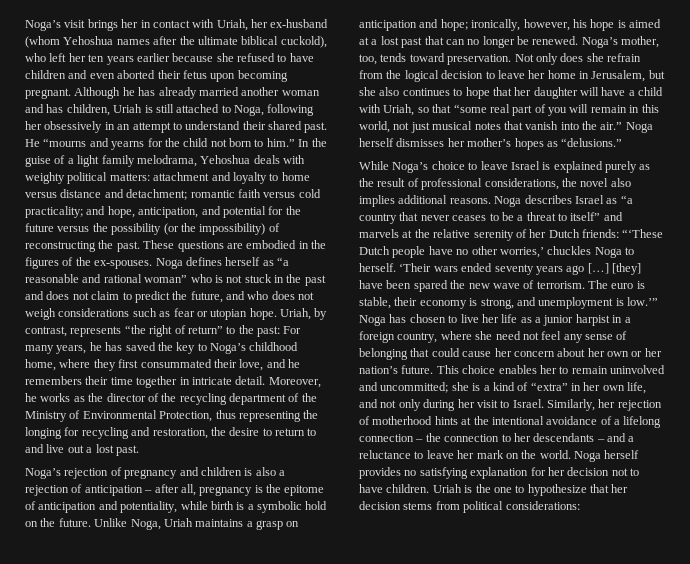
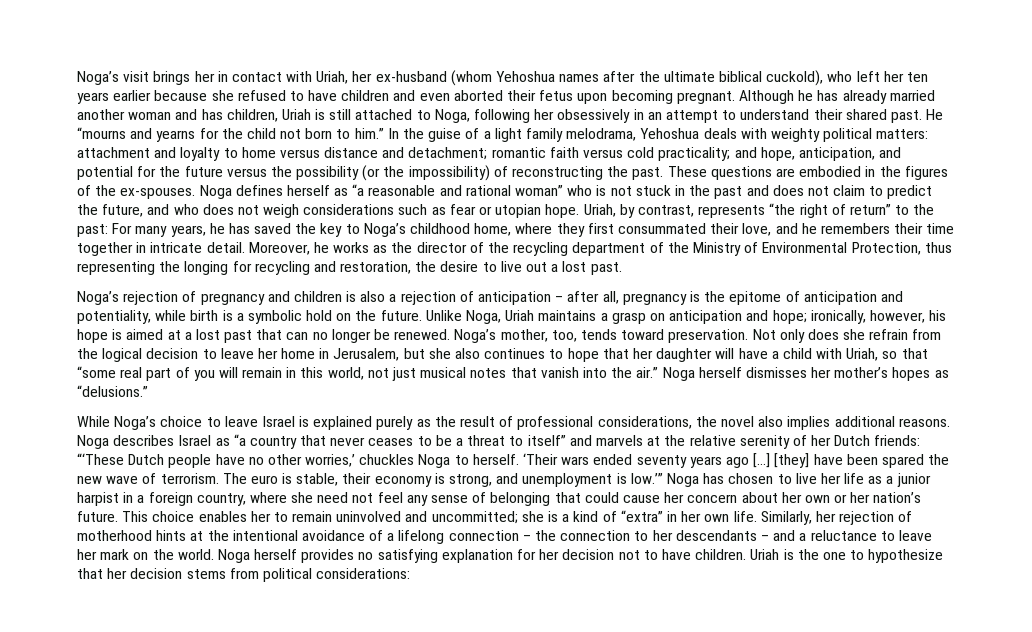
- Moreover, he works as the director of the recycling department of the Ministry of Environmental Protection, thus representing the longing for recycling and restoration, the desire to return to and live out a lost past.
+ Moreover, he works as the director of the recycling department of the Ministry of Environmental Protection, thus representing the longing for recycling and restoration, the desire to live out a lost past.
- This choice enables her to remain uninvolved and uncommitted; she is a kind of “extra” in her own life, and not only during her visit to Israel.
+ This choice enables her to remain uninvolved and uncommitted; she is a kind of “extra” in her own life.

